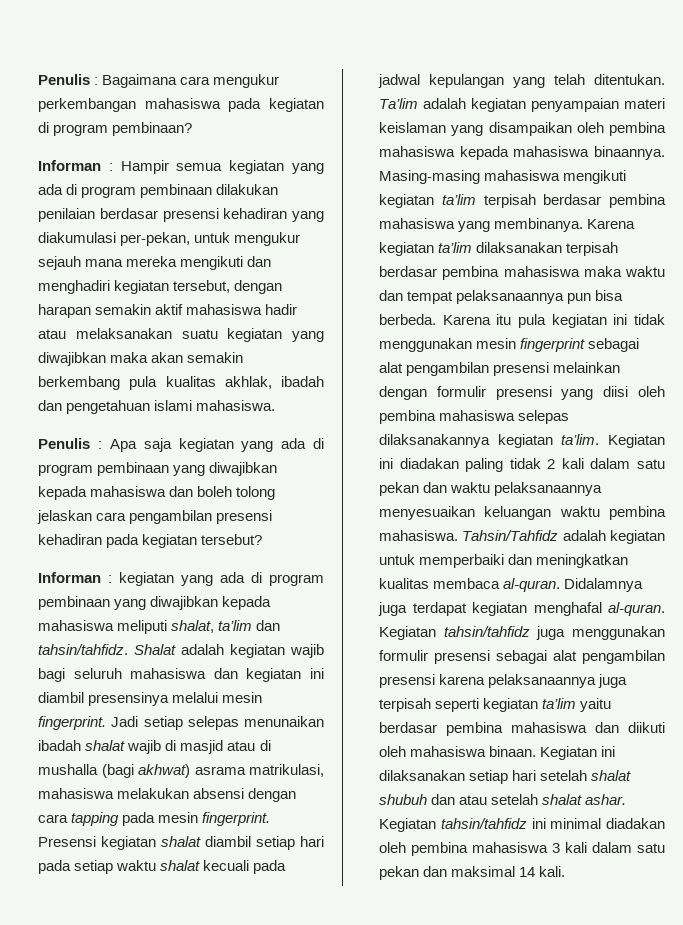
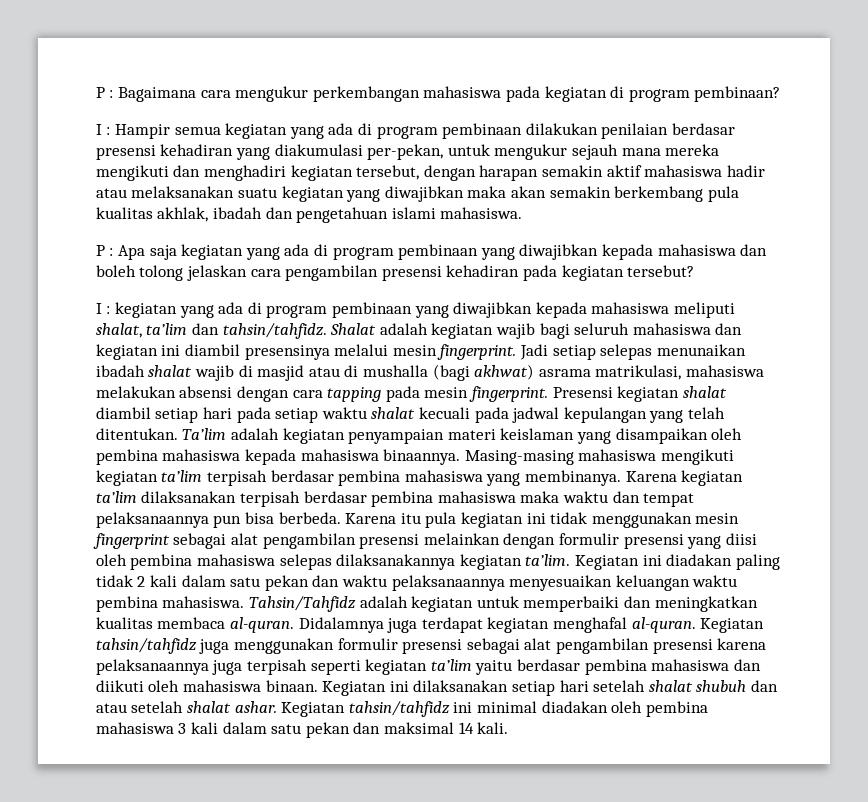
- Penulis : Bagaimana cara mengukur perkembangan mahasiswa pada kegiatan di program pembinaan?
+ P : Bagaimana cara mengukur perkembangan mahasiswa pada kegiatan di program pembinaan?
- Informan : Hampir semua kegiatan yang ada di program pembinaan dilakukan penilaian berdasar presensi kehadiran yang diakumulasi per-pekan, untuk mengukur sejauh mana mereka mengikuti dan menghadiri kegiatan tersebut, dengan harapan semakin aktif mahasiswa hadir atau melaksanakan suatu kegiatan yang diwajibkan maka akan semakin berkembang pula kualitas akhlak, ibadah dan pengetahuan islami mahasiswa.
+ I : Hampir semua kegiatan yang ada di program pembinaan dilakukan penilaian berdasar presensi kehadiran yang diakumulasi per-pekan, untuk mengukur sejauh mana mereka mengikuti dan menghadiri kegiatan tersebut, dengan harapan semakin aktif mahasiswa hadir atau melaksanakan suatu kegiatan yang diwajibkan maka akan semakin berkembang pula kualitas akhlak, ibadah dan pengetahuan islami mahasiswa.
- Penulis : Apa saja kegiatan yang ada di program pembinaan yang diwajibkan kepada mahasiswa dan boleh tolong jelaskan cara pengambilan presensi kehadiran pada kegiatan tersebut?
+ P : Apa saja kegiatan yang ada di program pembinaan yang diwajibkan kepada mahasiswa dan boleh tolong jelaskan cara pengambilan presensi kehadiran pada kegiatan tersebut?
- Informan : kegiatan yang ada di program pembinaan yang diwajibkan kepada mahasiswa meliputi shalat, ta’lim dan tahsin/tahfidz.
+ I : kegiatan yang ada di program pembinaan yang diwajibkan kepada mahasiswa meliputi shalat, ta’lim dan tahsin/tahfidz.

